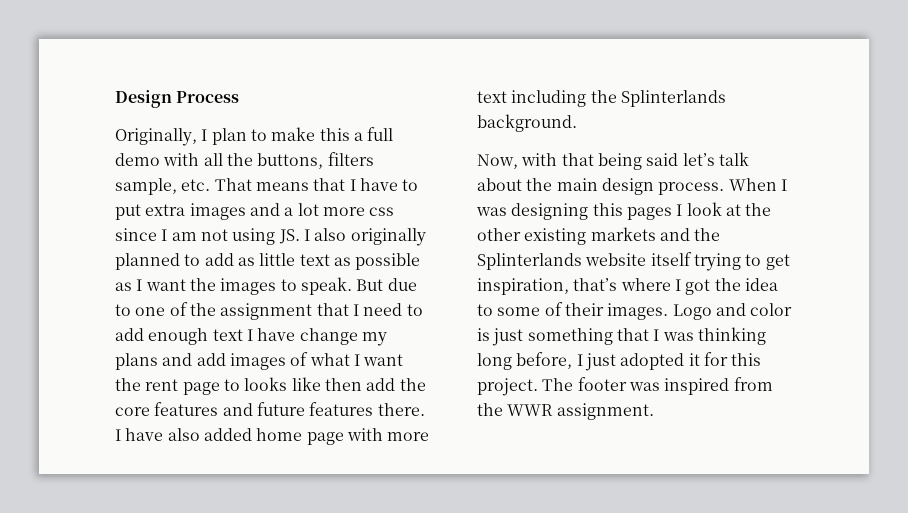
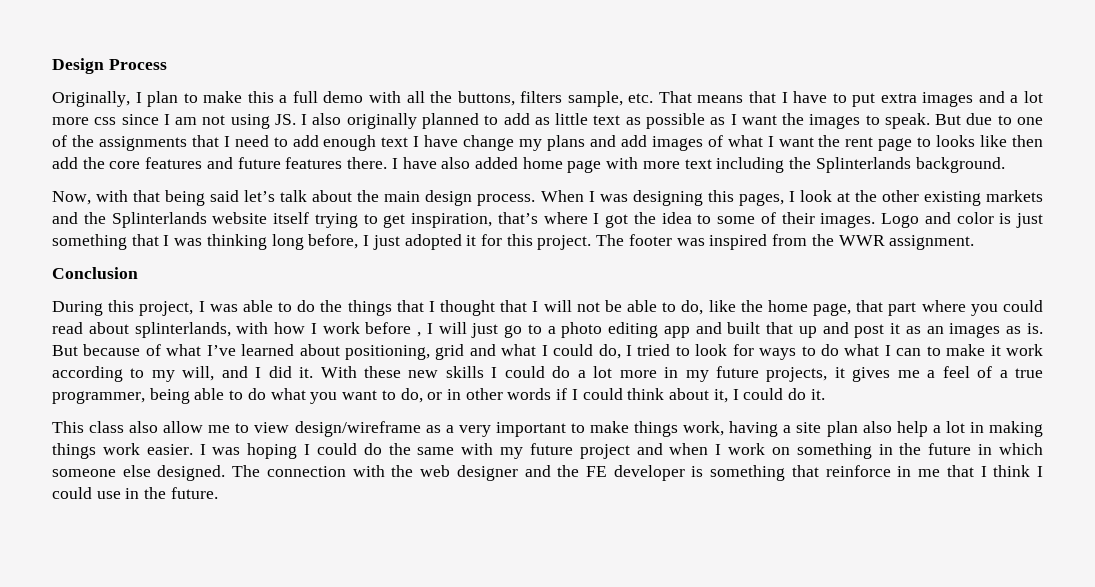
- But due to one of the assignment that I need to add enough text I have change my plans and add images of what I want the rent page to looks like then add the core features and future features there.
+ But due to one of the assignments that I need to add enough text I have change my plans and add images of what I want the rent page to looks like then add the core features and future features there.
- When I was designing this pages I look at the other existing markets and the Splinterlands website itself trying to get inspiration, that’s where I got the idea to some of their images.
+ When I was designing this pages, I look at the other existing markets and the Splinterlands website itself trying to get inspiration, that’s where I got the idea to some of their images.
+ Conclusion
+ During this project, I was able to do the things that I thought that I will not be able to do, like the home page, that part where you could read about splinterlands, with how I work before , I will just go to a photo editing app and built that up and post it as an images as is. But because of what I’ve learned about positioning, grid and what I could do, I tried to look for ways to do what I can to make it work according to my will, and I did it. With these new skills I could do a lot more in my future projects, it gives me a feel of a true programmer, being able to do what you want to do, or in other words if I could think about it, I could do it.
+ This class also allow me to view design/wireframe as a very important to make things work, having a site plan also help a lot in making things work easier. I was hoping I could do the same with my future project and when I work on something in the future in which someone else designed. The connection with the web designer and the FE developer is something that reinforce in me that I think I could use in the future.

